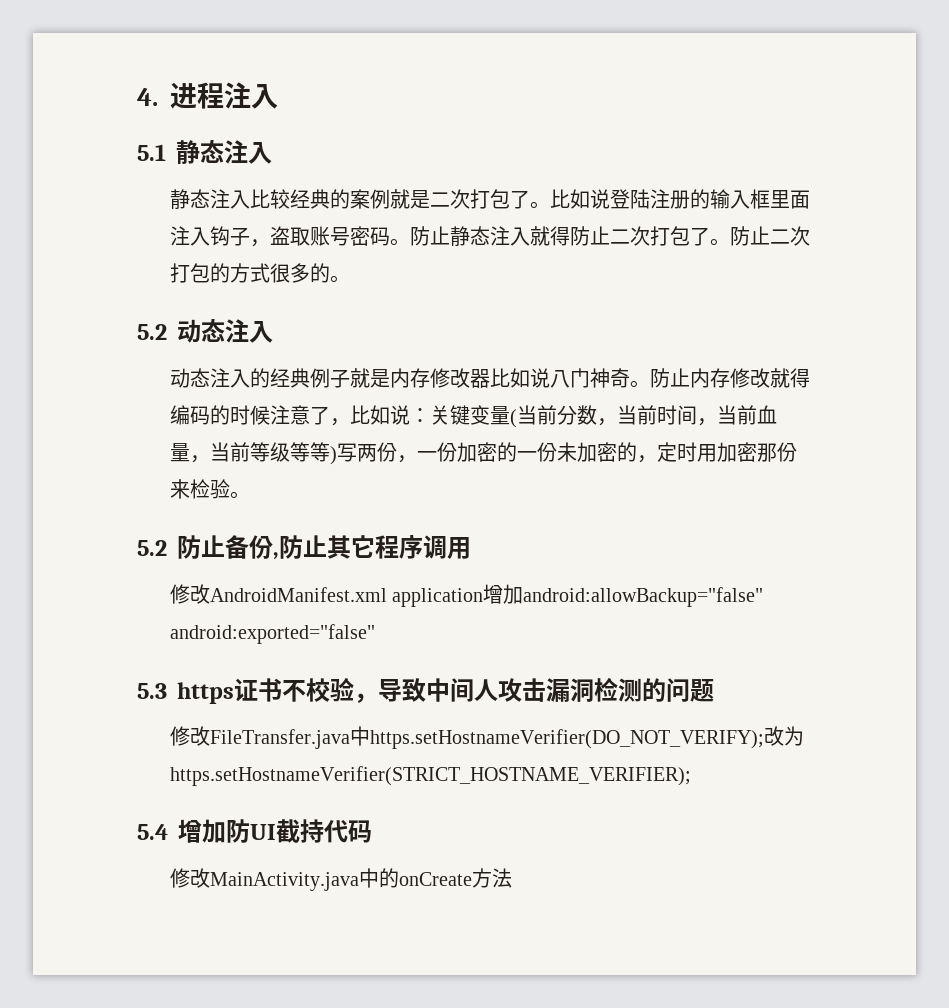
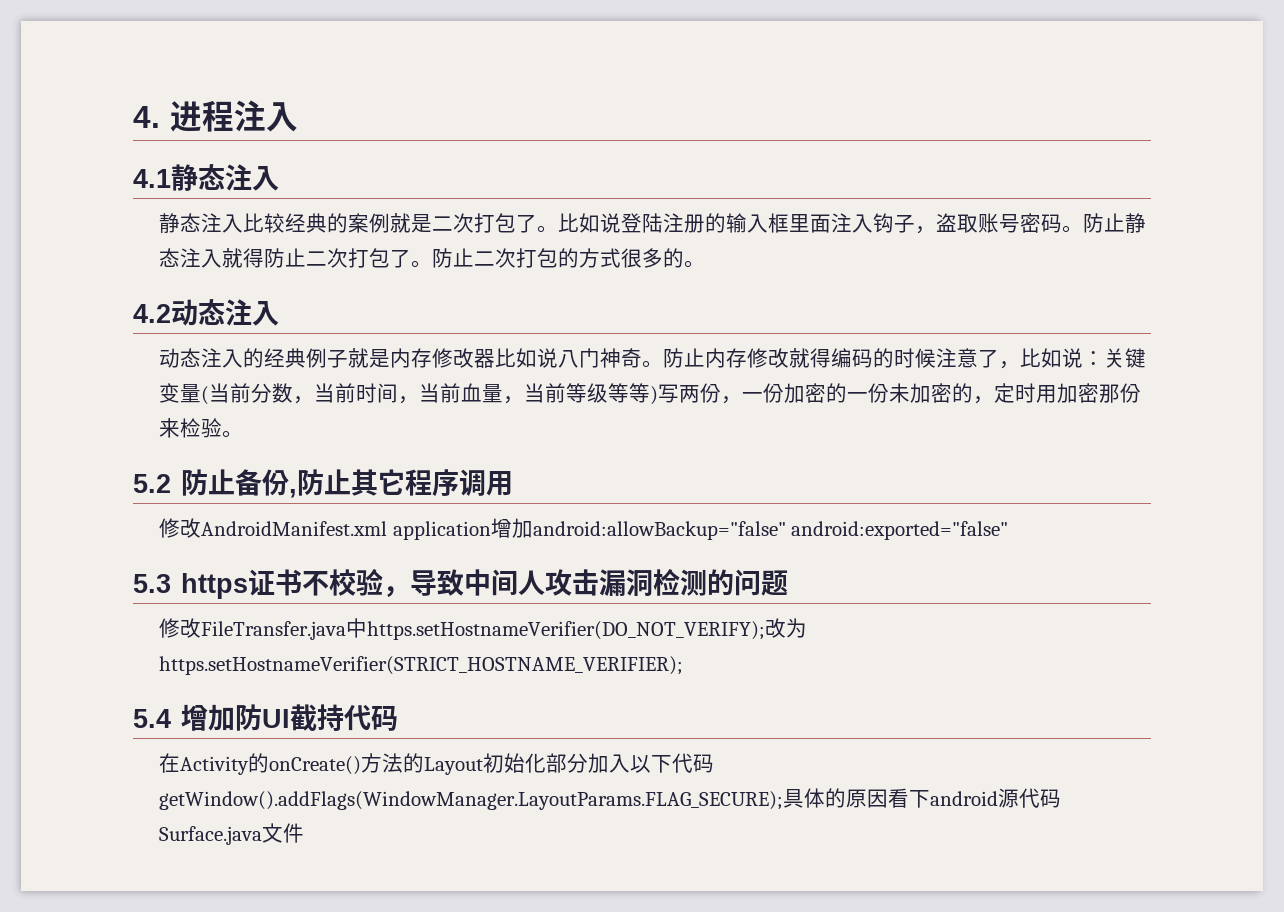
- 5.1静态注入
+ 4.1静态注入
- 5.2动态注入
+ 4.2动态注入
- 修改MainActivity.java中的onCreate方法
+ 在Activity的onCreate()方法的Layout初始化部分加入以下代码getWindow().addFlags(WindowManager.LayoutParams.FLAG_SECURE);具体的原因看下android源代码Surface.java文件

